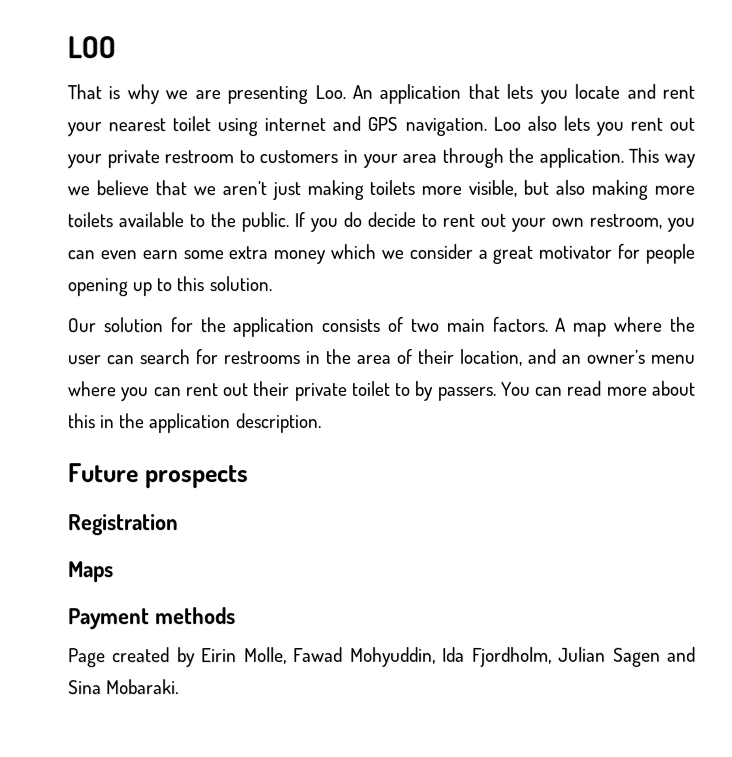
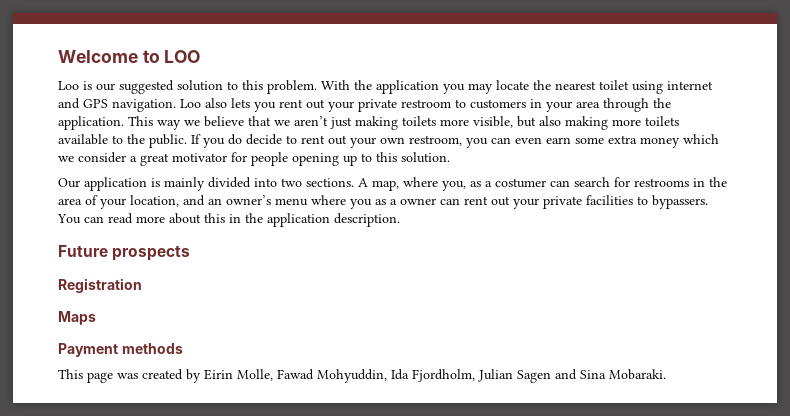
- LOO
+ Welcome to LOO
- That is why we are presenting Loo. An application that lets you locate and rent your nearest toilet using internet and GPS navigation.
+ Loo is our suggested solution to this problem. With the application you may locate the nearest toilet using internet and GPS navigation.
- Our solution for the application consists of two main factors. A map where the user can search for restrooms in the area of their location, and an owner’s menu where you can rent out their private toilet to by passers.
+ Our application is mainly divided into two sections. A map, where you, as a costumer can search for restrooms in the area of your location, and an owner’s menu where you as a owner can rent out your private facilities to bypassers.
- Page created by Eirin Molle, Fawad Mohyuddin, Ida Fjordholm, Julian Sagen and Sina Mobaraki.
+ This page was created by Eirin Molle, Fawad Mohyuddin, Ida Fjordholm, Julian Sagen and Sina Mobaraki.

